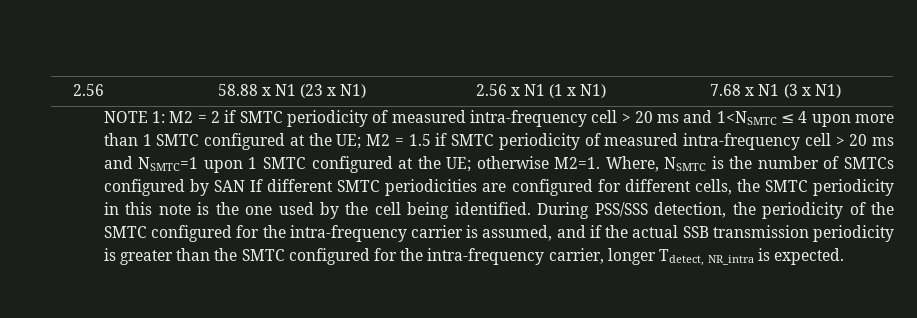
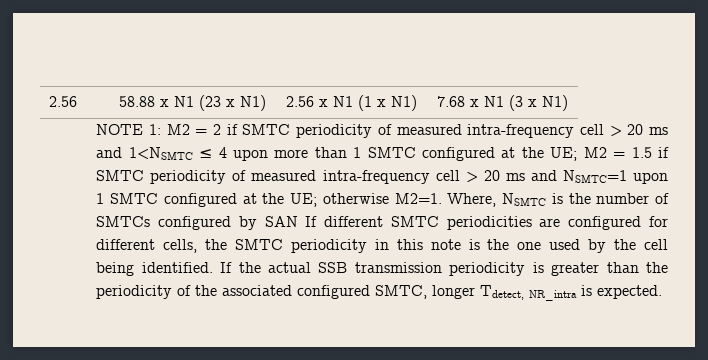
- During PSS/SSS detection, the periodicity of the SMTC configured for the intra-frequency carrier is assumed, and if the actual SSB transmission periodicity is greater than the SMTC configured for the intra-frequency carrier, longer Tdetect, NR_intra is expected.
+ If the actual SSB transmission periodicity is greater than the periodicity of the associated configured SMTC, longer Tdetect, NR_intra is expected.

